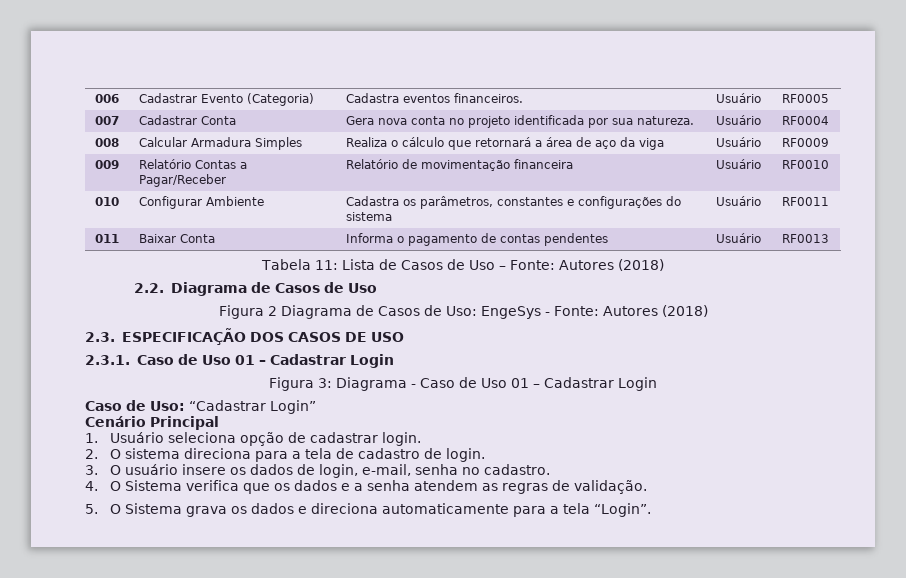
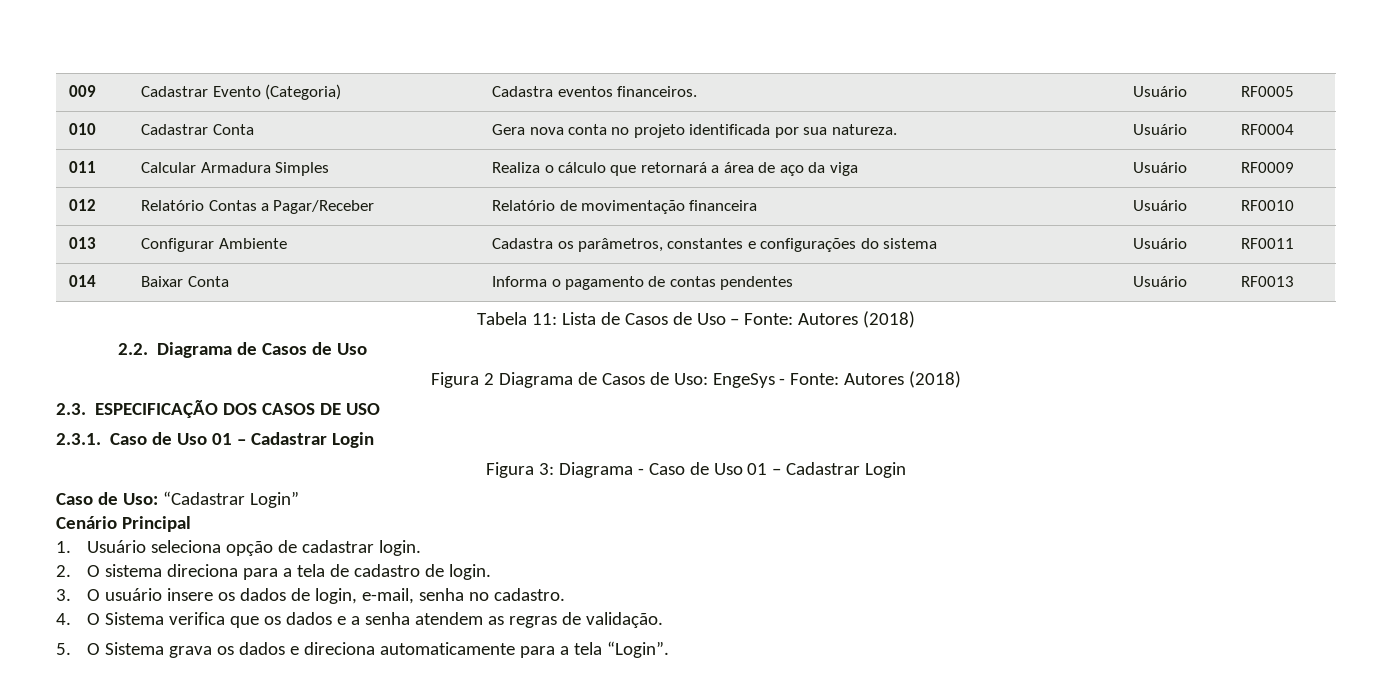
- 006 | Cadastrar Evento (Categoria) | Cadastra eventos financeiros. | Usuário | RF0005
+ 009 | Cadastrar Evento (Categoria) | Cadastra eventos financeiros. | Usuário | RF0005
- 007 | Cadastrar Conta | Gera nova conta no projeto identificada por sua natureza. | Usuário | RF0004
+ 010 | Cadastrar Conta | Gera nova conta no projeto identificada por sua natureza. | Usuário | RF0004
- 008 | Calcular Armadura Simples | Realiza o cálculo que retornará a área de aço da viga | Usuário | RF0009
+ 011 | Calcular Armadura Simples | Realiza o cálculo que retornará a área de aço da viga | Usuário | RF0009
- 009 | Relatório Contas a Pagar/Receber | Relatório de movimentação financeira | Usuário | RF0010
+ 012 | Relatório Contas a Pagar/Receber | Relatório de movimentação financeira | Usuário | RF0010
- 010 | Configurar Ambiente | Cadastra os parâmetros, constantes e configurações do sistema | Usuário | RF0011
+ 013 | Configurar Ambiente | Cadastra os parâmetros, constantes e configurações do sistema | Usuário | RF0011
- 011 | Baixar Conta | Informa o pagamento de contas pendentes | Usuário | RF0013
+ 014 | Baixar Conta | Informa o pagamento de contas pendentes | Usuário | RF0013

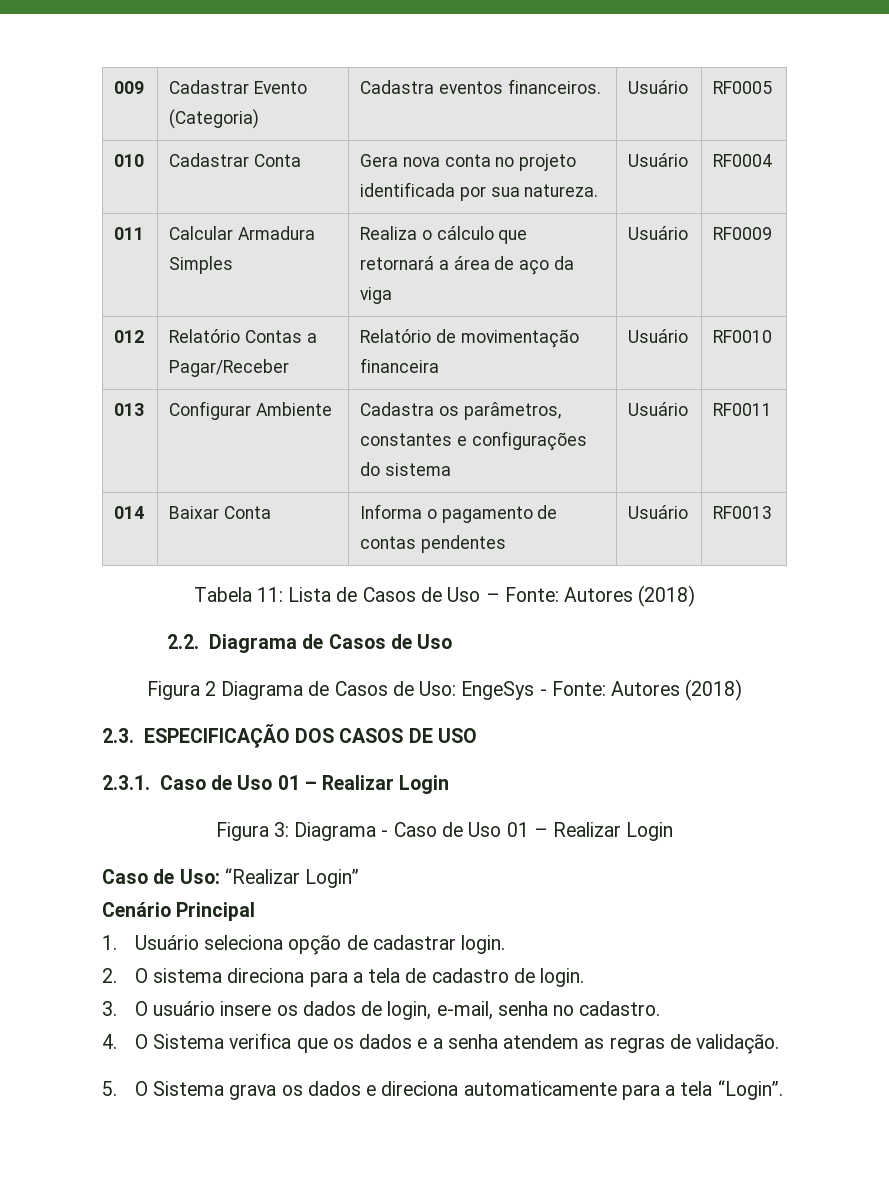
- 2.3.1. Caso de Uso 01 – Cadastrar Login
+ 2.3.1. Caso de Uso 01 – Realizar Login
- Figura 3: Diagrama - Caso de Uso 01 – Cadastrar Login
+ Figura 3: Diagrama - Caso de Uso 01 – Realizar Login
- Caso de Uso: “Cadastrar Login”
+ Caso de Uso: “Realizar Login”

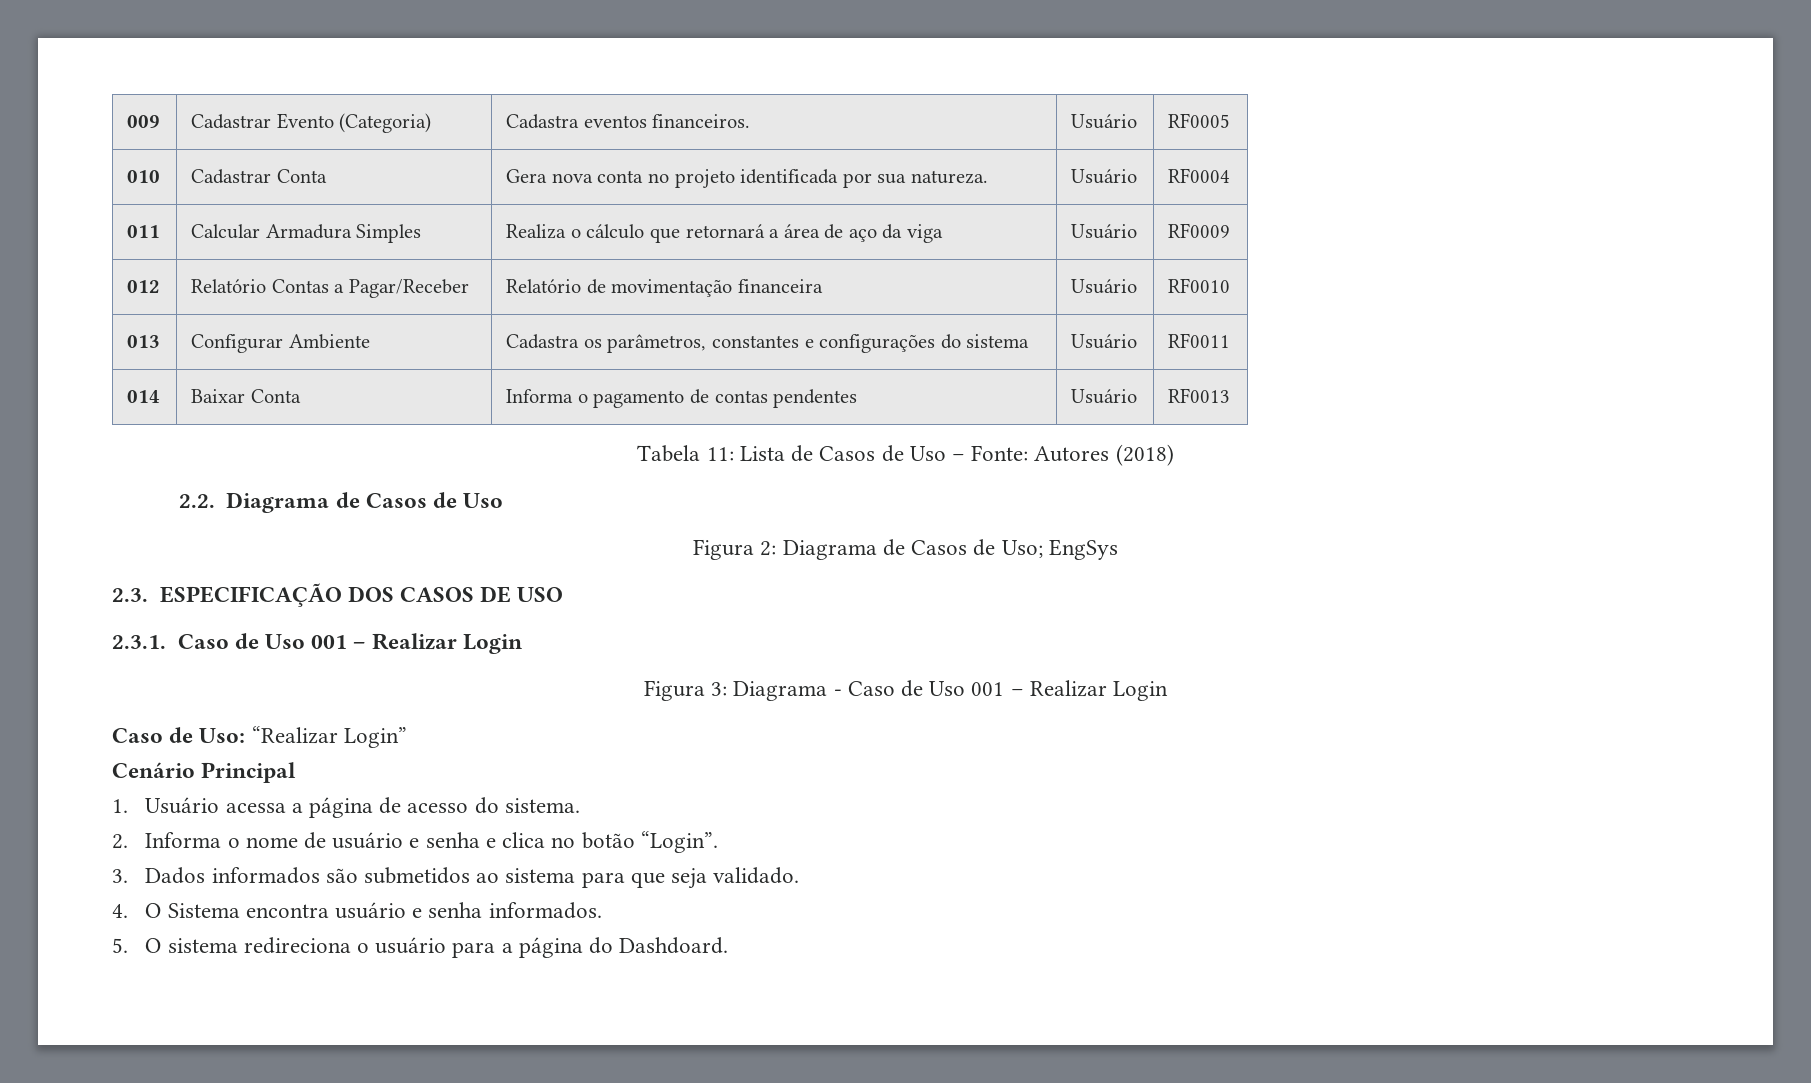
- Figura 2 Diagrama de Casos de Uso: EngeSys - Fonte: Autores (2018)
+ Figura 2: Diagrama de Casos de Uso; EngSys
- 2.3.1. Caso de Uso 01 – Realizar Login
+ 2.3.1. Caso de Uso 001 – Realizar Login
- Figura 3: Diagrama - Caso de Uso 01 – Realizar Login
+ Figura 3: Diagrama - Caso de Uso 001 – Realizar Login
- 1. Usuário seleciona opção de cadastrar login.
- 2. O sistema direciona para a tela de cadastro de login.
- 3. O usuário insere os dados de login, e-mail, senha no cadastro.
- 4. O Sistema verifica que os dados e a senha atendem as regras de validação.
- 5. O Sistema grava os dados e direciona automaticamente para a tela “Login”.
+ 1. Usuário acessa a página de acesso do sistema.
+ 2. Informa o nome de usuário e senha e clica no botão “Login”.
+ 3. Dados informados são submetidos ao sistema para que seja validado.
+ 4. O Sistema encontra usuário e senha informados.
+ 5. O sistema redireciona o usuário para a página do Dashdoard.

